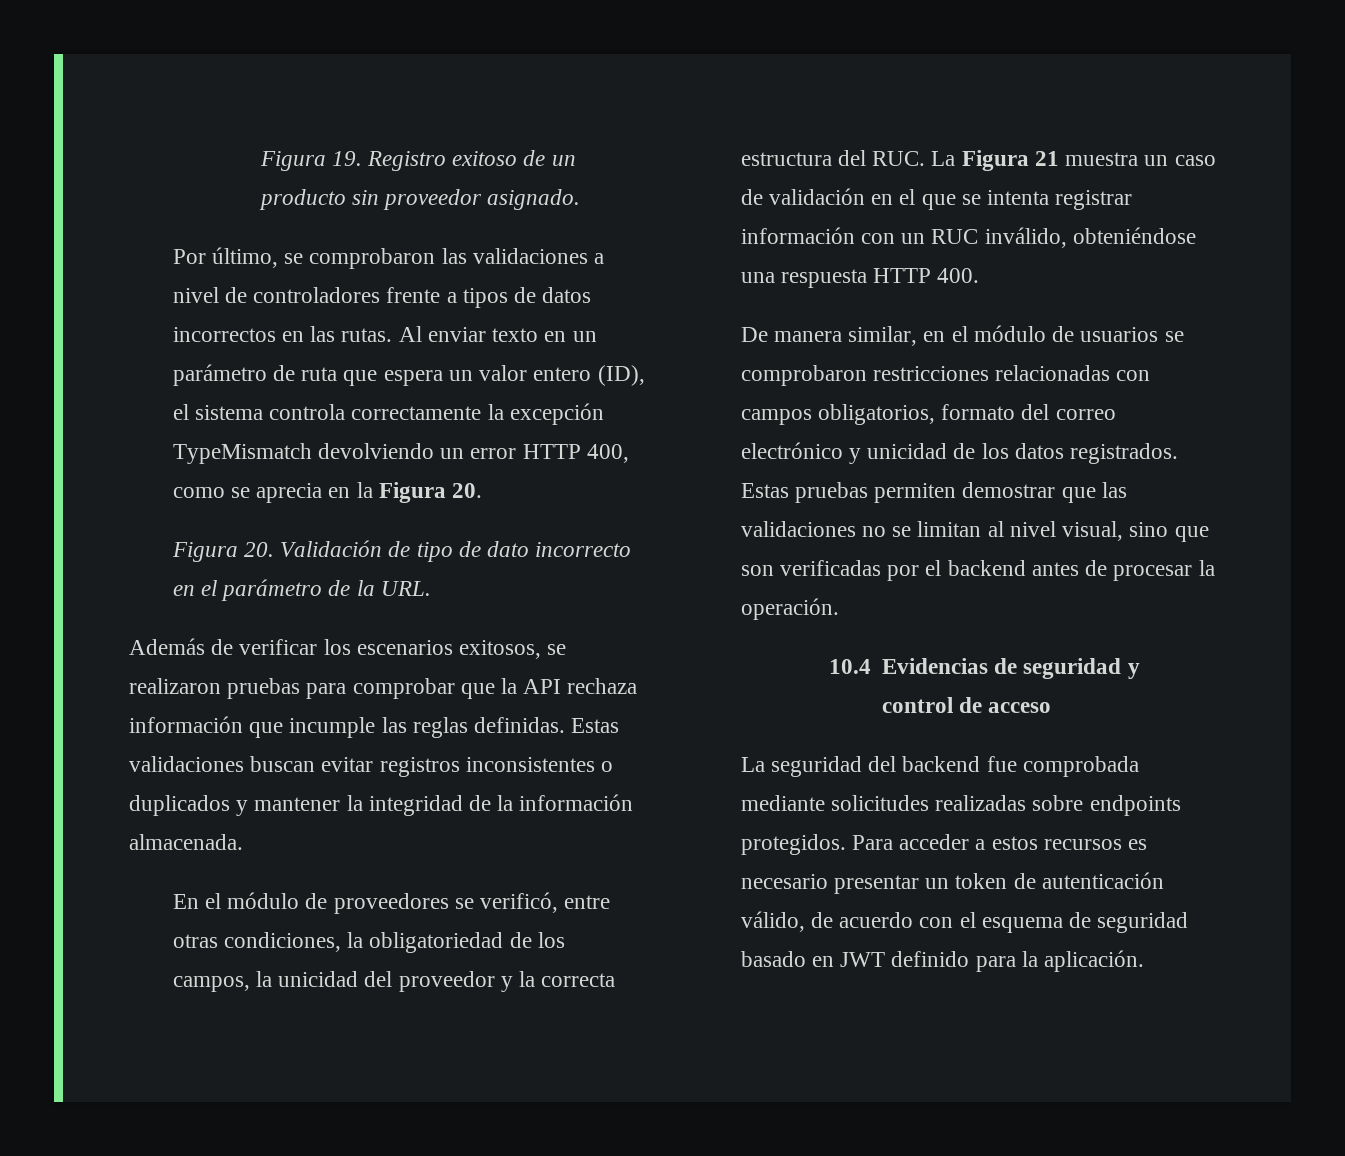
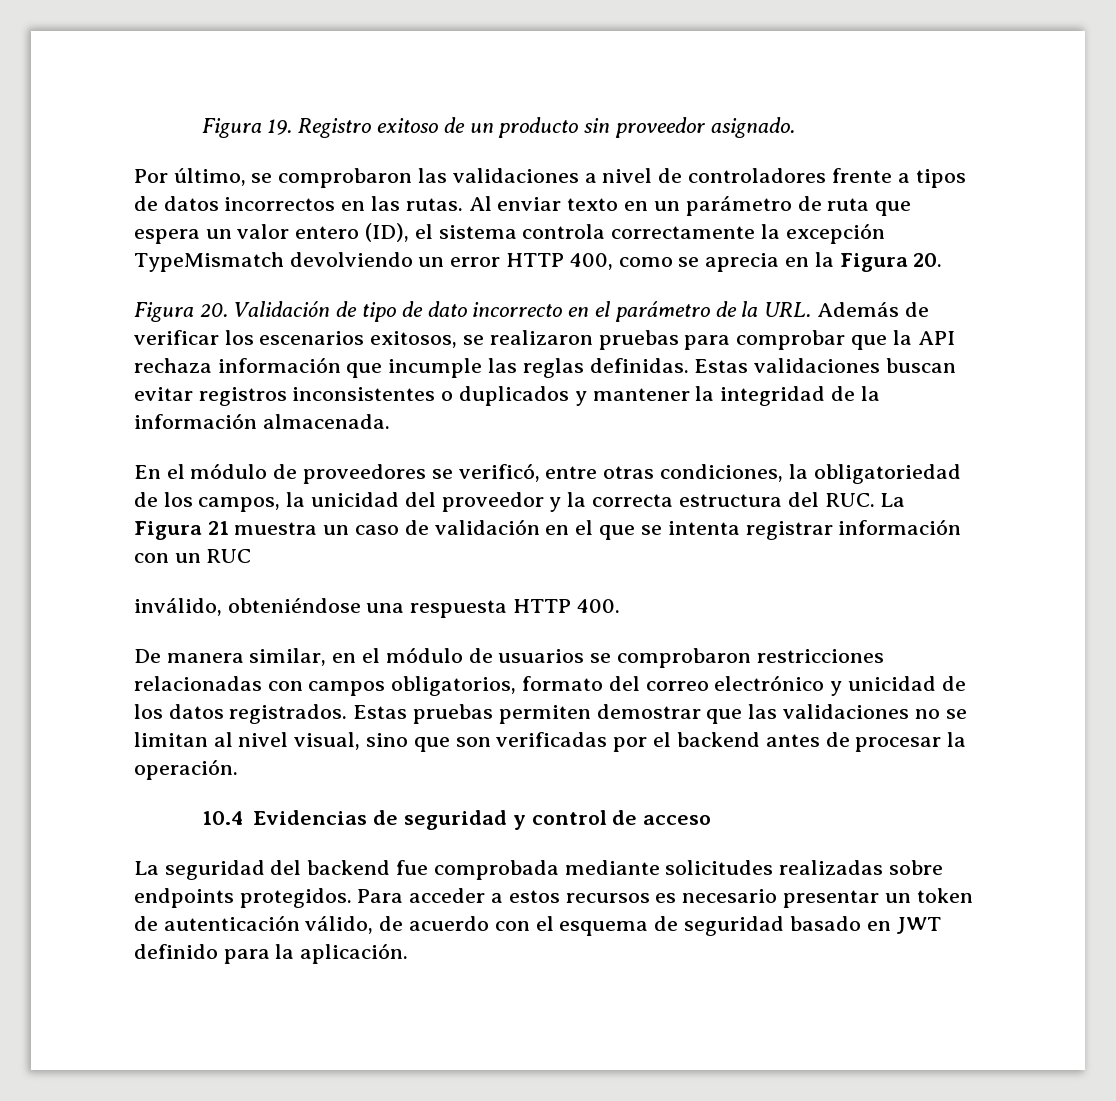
- Figura 20. Validación de tipo de dato incorrecto en el parámetro de la URL.
- Además de verificar los escenarios exitosos, se realizaron pruebas para comprobar que la API rechaza información que incumple las reglas definidas.
+ Figura 20. Validación de tipo de dato incorrecto en el parámetro de la URL. Además de verificar los escenarios exitosos, se realizaron pruebas para comprobar que la API rechaza información que incumple las reglas definidas.
- En el módulo de proveedores se verificó, entre otras condiciones, la obligatoriedad de los campos, la unicidad del proveedor y la correcta estructura del RUC. La Figura 21 muestra un caso de validación en el que se intenta registrar información con un RUC inválido, obteniéndose una respuesta HTTP 400.
+ En el módulo de proveedores se verificó, entre otras condiciones, la obligatoriedad de los campos, la unicidad del proveedor y la correcta estructura del RUC. La Figura 21 muestra un caso de validación en el que se intenta registrar información con un RUC
+ inválido, obteniéndose una respuesta HTTP 400.

